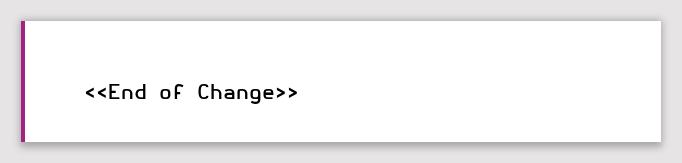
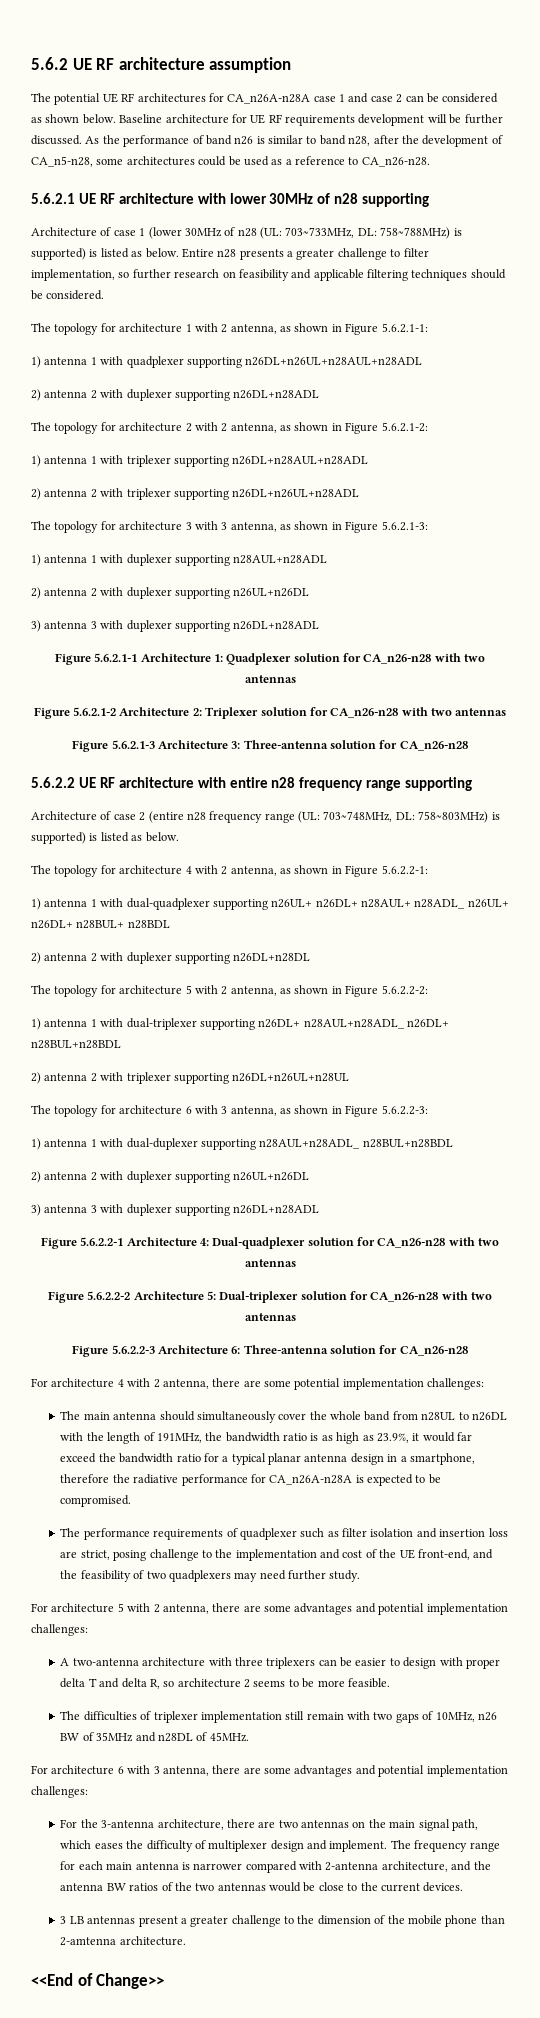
+ 5.6.2 UE RF architecture assumption
+ The potential UE RF architectures for CA_n26A-n28A case 1 and case 2 can be considered as shown below. Baseline architecture for UE RF requirements development will be further discussed. As the performance of band n26 is similar to band n28, after the development of CA_n5-n28, some architectures could be used as a reference to CA_n26-n28.
+ 5.6.2.1 UE RF architecture with lower 30MHz of n28 supporting
+ Architecture of case 1 (lower 30MHz of n28 (UL: 703~733MHz, DL: 758~788MHz) is supported) is listed as below. Entire n28 presents a greater challenge to filter implementation, so further research on feasibility and applicable filtering techniques should be considered.
+ The topology for architecture 1 with 2 antenna, as shown in Figure 5.6.2.1-1:
+ 1) antenna 1 with quadplexer supporting n26DL+n26UL+n28AUL+n28ADL
+ 2) antenna 2 with duplexer supporting n26DL+n28ADL
+ The topology for architecture 2 with 2 antenna, as shown in Figure 5.6.2.1-2:
+ 1) antenna 1 with triplexer supporting n26DL+n28AUL+n28ADL
+ 2) antenna 2 with triplexer supporting n26DL+n26UL+n28ADL
+ The topology for architecture 3 with 3 antenna, as shown in Figure 5.6.2.1-3:
+ 1) antenna 1 with duplexer supporting n28AUL+n28ADL
+ 2) antenna 2 with duplexer supporting n26UL+n26DL
+ 3) antenna 3 with duplexer supporting n26DL+n28ADL
+ Figure 5.6.2.1-1 Architecture 1: Quadplexer solution for CA_n26-n28 with two antennas
+ Figure 5.6.2.1-2 Architecture 2: Triplexer solution for CA_n26-n28 with two antennas
+ Figure 5.6.2.1-3 Architecture 3: Three-antenna solution for CA_n26-n28
+ 5.6.2.2 UE RF architecture with entire n28 frequency range supporting
+ Architecture of case 2 (entire n28 frequency range (UL: 703~748MHz, DL: 758~803MHz) is supported) is listed as below.
+ The topology for architecture 4 with 2 antenna, as shown in Figure 5.6.2.2-1:
+ 1) antenna 1 with dual-quadplexer supporting n26UL+ n26DL+ n28AUL+ n28ADL_ n26UL+ n26DL+ n28BUL+ n28BDL
+ 2) antenna 2 with duplexer supporting n26DL+n28DL
+ The topology for architecture 5 with 2 antenna, as shown in Figure 5.6.2.2-2:
+ 1) antenna 1 with dual-triplexer supporting n26DL+ n28AUL+n28ADL_ n26DL+ n28BUL+n28BDL
+ 2) antenna 2 with triplexer supporting n26DL+n26UL+n28UL
+ The topology for architecture 6 with 3 antenna, as shown in Figure 5.6.2.2-3:
+ 1) antenna 1 with dual-duplexer supporting n28AUL+n28ADL_ n28BUL+n28BDL
+ 2) antenna 2 with duplexer supporting n26UL+n26DL
+ 3) antenna 3 with duplexer supporting n26DL+n28ADL
+ Figure 5.6.2.2-1 Architecture 4: Dual-quadplexer solution for CA_n26-n28 with two antennas
+ Figure 5.6.2.2-2 Architecture 5: Dual-triplexer solution for CA_n26-n28 with two antennas
+ Figure 5.6.2.2-3 Architecture 6: Three-antenna solution for CA_n26-n28
+ For architecture 4 with 2 antenna, there are some potential implementation challenges:
+ The main antenna should simultaneously cover the whole band from n28UL to n26DL with the length of 191MHz, the bandwidth ratio is as high as 23.9%, it would far exceed the bandwidth ratio for a typical planar antenna design in a smartphone, therefore the radiative performance for CA_n26A-n28A is expected to be compromised.
+ The performance requirements of quadplexer such as filter isolation and insertion loss are strict, posing challenge to the implementation and cost of the UE front-end, and the feasibility of two quadplexers may need further study.
+ For architecture 5 with 2 antenna, there are some advantages and potential implementation challenges:
+ A two-antenna architecture with three triplexers can be easier to design with proper delta T and delta R, so architecture 2 seems to be more feasible.
+ The difficulties of triplexer implementation still remain with two gaps of 10MHz, n26 BW of 35MHz and n28DL of 45MHz.
+ For architecture 6 with 3 antenna, there are some advantages and potential implementation challenges:
+ For the 3-antenna architecture, there are two antennas on the main signal path, which eases the difficulty of multiplexer design and implement. The frequency range for each main antenna is narrower compared with 2-antenna architecture, and the antenna BW ratios of the two antennas would be close to the current devices.
+ 3 LB antennas present a greater challenge to the dimension of the mobile phone than 2-amtenna architecture.

